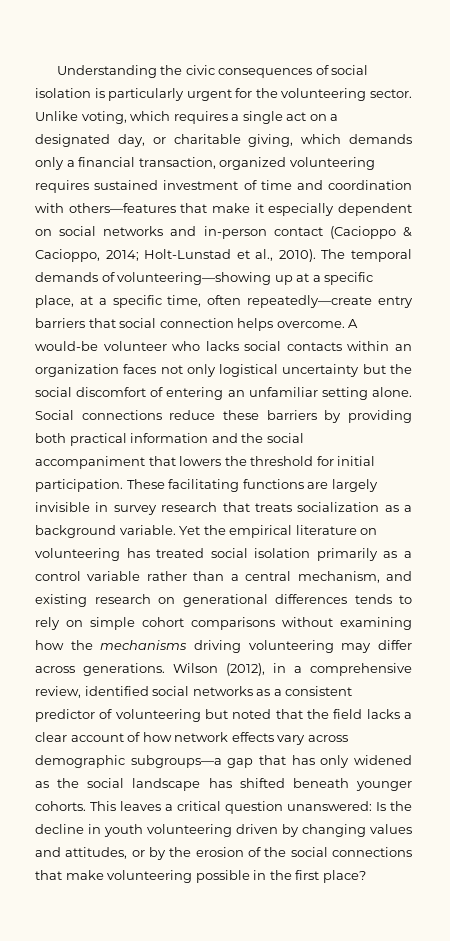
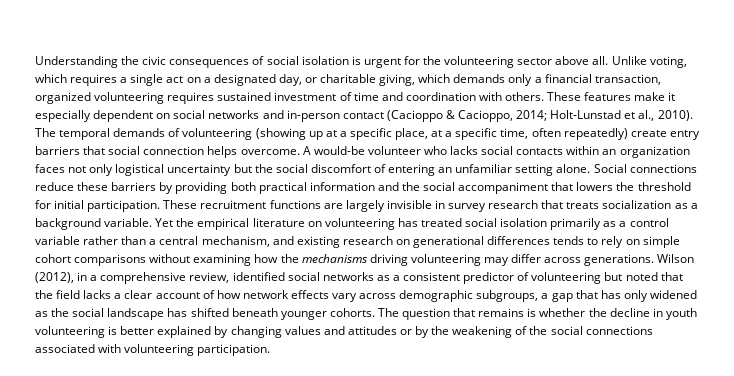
- Understanding the civic consequences of social isolation is particularly urgent for the volunteering sector.
+ Understanding the civic consequences of social isolation is urgent for the volunteering sector above all.
- Unlike voting, which requires a single act on a designated day, or charitable giving, which demands only a financial transaction, organized volunteering requires sustained investment of time and coordination with others—features that make it especially dependent on social networks and in-person contact (Cacioppo & Cacioppo, 2014; Holt-Lunstad et al., 2010).
+ Unlike voting, which requires a single act on a designated day, or charitable giving, which demands only a financial transaction, organized volunteering requires sustained investment of time and coordination with others. These features make it especially dependent on social networks and in-person contact (Cacioppo & Cacioppo, 2014; Holt-Lunstad et al., 2010).
- The temporal demands of volunteering—showing up at a specific place, at a specific time, often repeatedly—create entry barriers that social connection helps overcome.
+ The temporal demands of volunteering (showing up at a specific place, at a specific time, often repeatedly) create entry barriers that social connection helps overcome.
- These facilitating functions are largely invisible in survey research that treats socialization as a background variable.
+ These recruitment functions are largely invisible in survey research that treats socialization as a background variable.
- Wilson (2012), in a comprehensive review, identified social networks as a consistent predictor of volunteering but noted that the field lacks a clear account of how network effects vary across demographic subgroups—a gap that has only widened as the social landscape has shifted beneath younger cohorts.
+ Wilson (2012), in a comprehensive review, identified social networks as a consistent predictor of volunteering but noted that the field lacks a clear account of how network effects vary across demographic subgroups, a gap that has only widened as the social landscape has shifted beneath younger cohorts.
- This leaves a critical question unanswered: Is the decline in youth volunteering driven by changing values and attitudes, or by the erosion of the social connections that make volunteering possible in the first place?
+ The question that remains is whether the decline in youth volunteering is better explained by changing values and attitudes or by the weakening of the social connections associated with volunteering participation.

